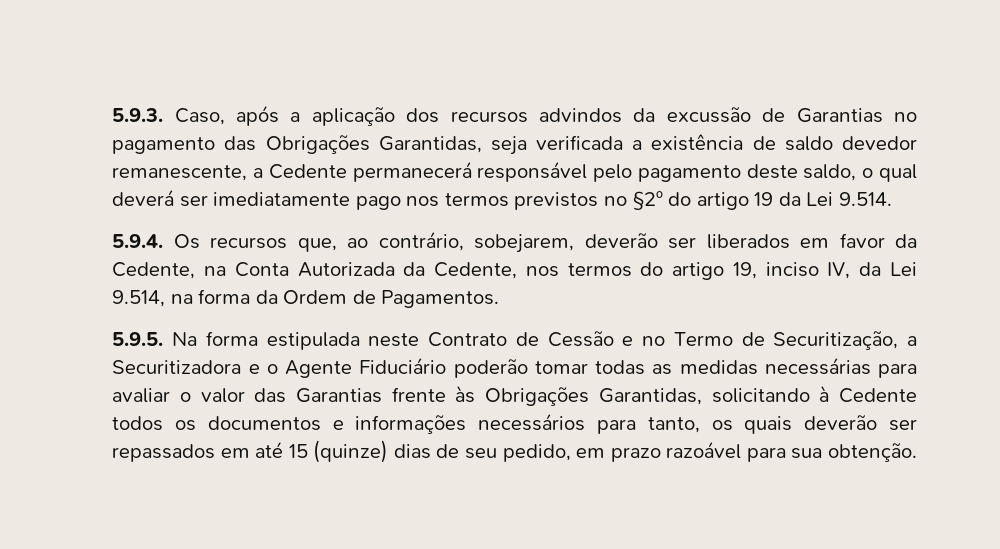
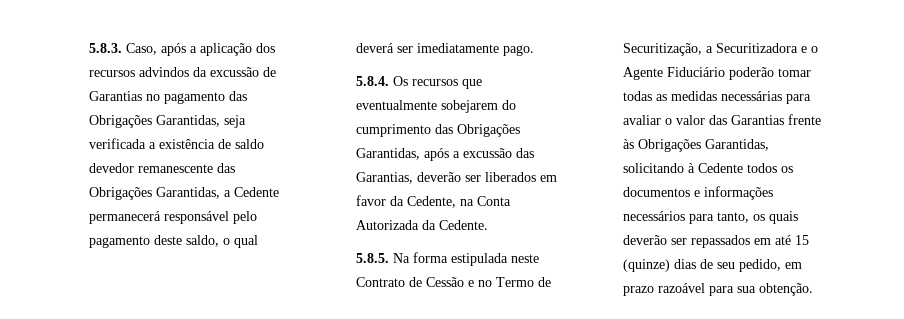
- 5.9.3. Caso, após a aplicação dos recursos advindos da excussão de Garantias no pagamento das Obrigações Garantidas, seja verificada a existência de saldo devedor remanescente, a Cedente permanecerá responsável pelo pagamento deste saldo, o qual deverá ser imediatamente pago nos termos previstos no §2º do artigo 19 da Lei 9.514.
- 5.9.4. Os recursos que, ao contrário, sobejarem, deverão ser liberados em favor da Cedente, na Conta Autorizada da Cedente, nos termos do artigo 19, inciso IV, da Lei 9.514, na forma da Ordem de Pagamentos.
- 5.9.5. Na forma estipulada neste Contrato de Cessão e no Termo de Securitização, a Securitizadora e o Agente Fiduciário poderão tomar todas as medidas necessárias para avaliar o valor das Garantias frente às Obrigações Garantidas, solicitando à Cedente todos os documentos e informações necessários para tanto, os quais deverão ser repassados em até 15 (quinze) dias de seu pedido, em prazo razoável para sua obtenção.
+ 5.8.3. Caso, após a aplicação dos recursos advindos da excussão de Garantias no pagamento das Obrigações Garantidas, seja verificada a existência de saldo devedor remanescente das Obrigações Garantidas, a Cedente permanecerá responsável pelo pagamento deste saldo, o qual deverá ser imediatamente pago.
+ 5.8.4. Os recursos que eventualmente sobejarem do cumprimento das Obrigações Garantidas, após a excussão das Garantias, deverão ser liberados em favor da Cedente, na Conta Autorizada da Cedente.
+ 5.8.5. Na forma estipulada neste Contrato de Cessão e no Termo de Securitização, a Securitizadora e o Agente Fiduciário poderão tomar todas as medidas necessárias para avaliar o valor das Garantias frente às Obrigações Garantidas, solicitando à Cedente todos os documentos e informações necessários para tanto, os quais deverão ser repassados em até 15 (quinze) dias de seu pedido, em prazo razoável para sua obtenção.

